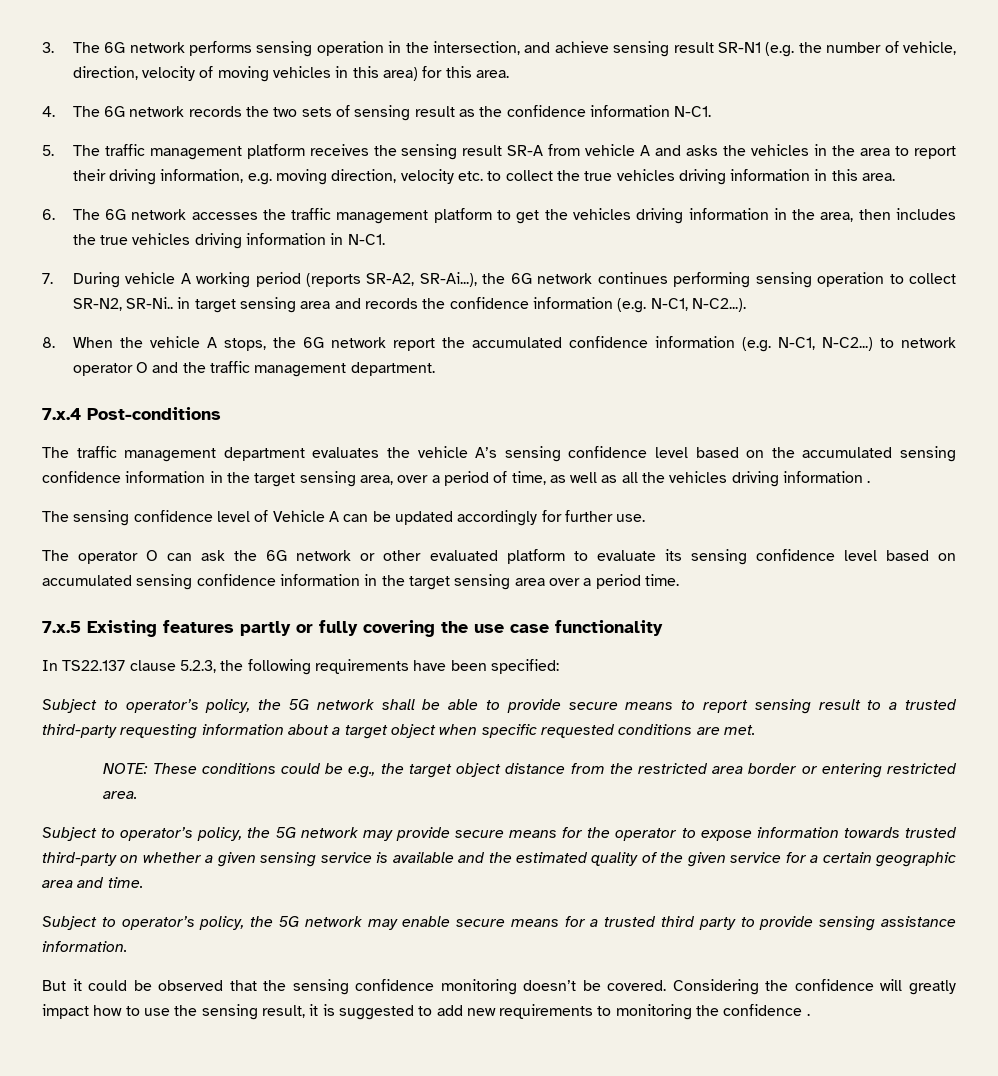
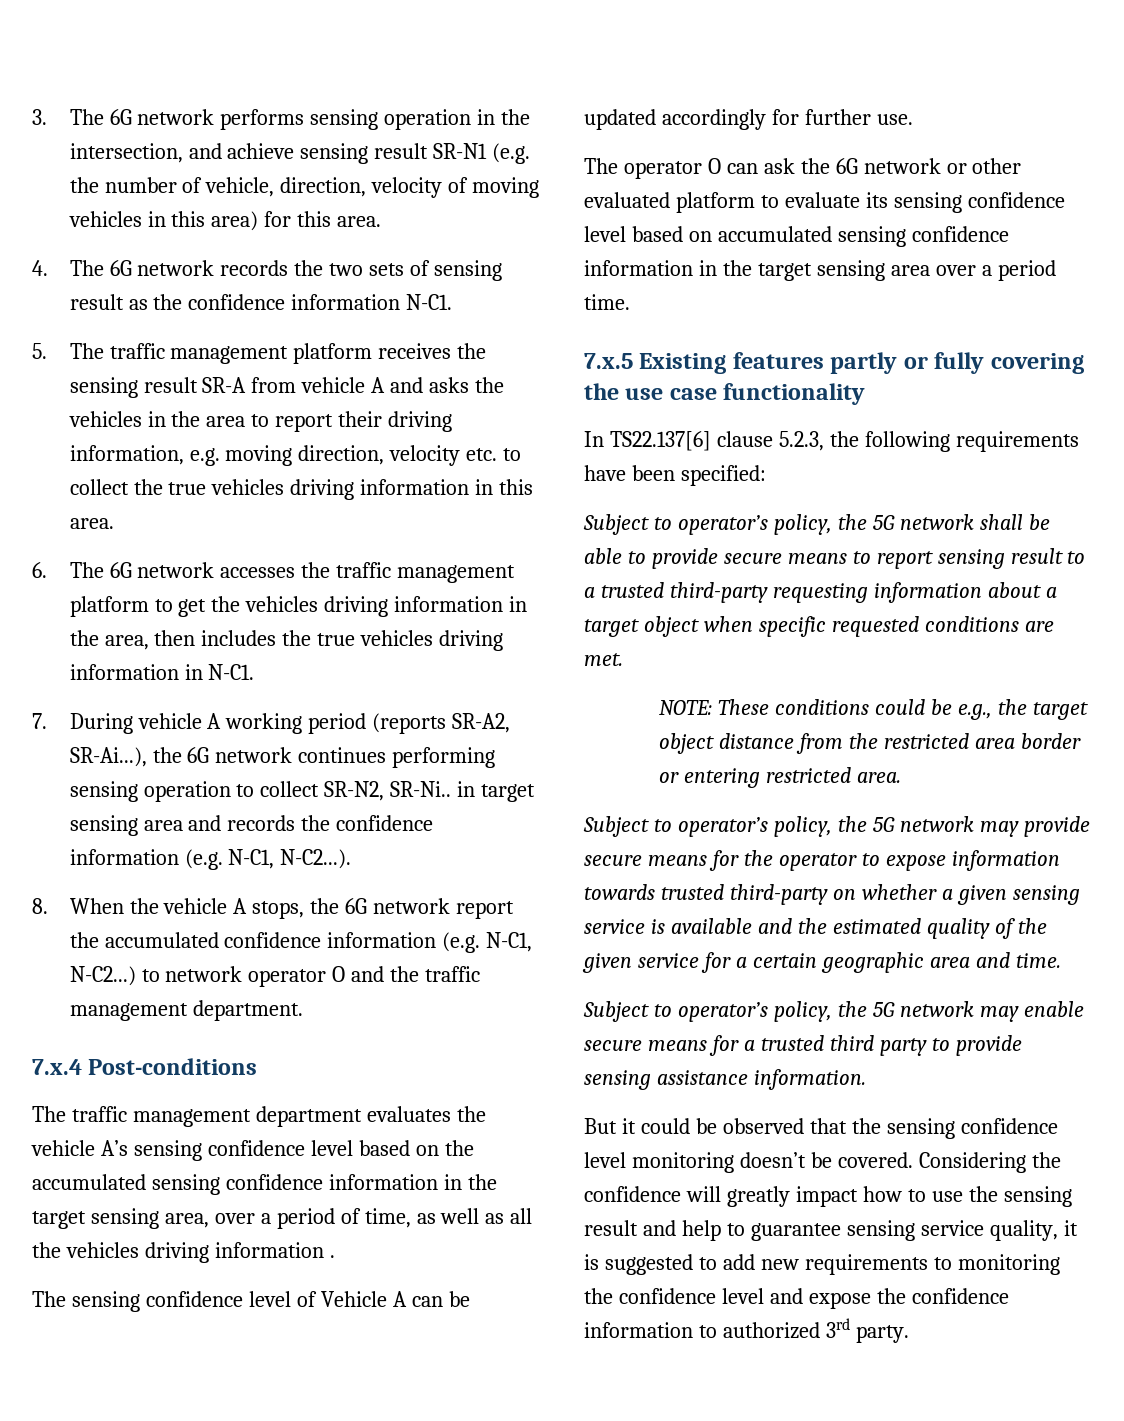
- In TS22.137 clause 5.2.3, the following requirements have been specified:
+ In TS22.137[6] clause 5.2.3, the following requirements have been specified:
- But it could be observed that the sensing confidence monitoring doesn’t be covered.
+ But it could be observed that the sensing confidence level monitoring doesn’t be covered.
- Considering the confidence will greatly impact how to use the sensing result, it is suggested to add new requirements to monitoring the confidence .
+ Considering the confidence will greatly impact how to use the sensing result and help to guarantee sensing service quality, it is suggested to add new requirements to monitoring the confidence level and expose the confidence information to authorized 3rd party.

